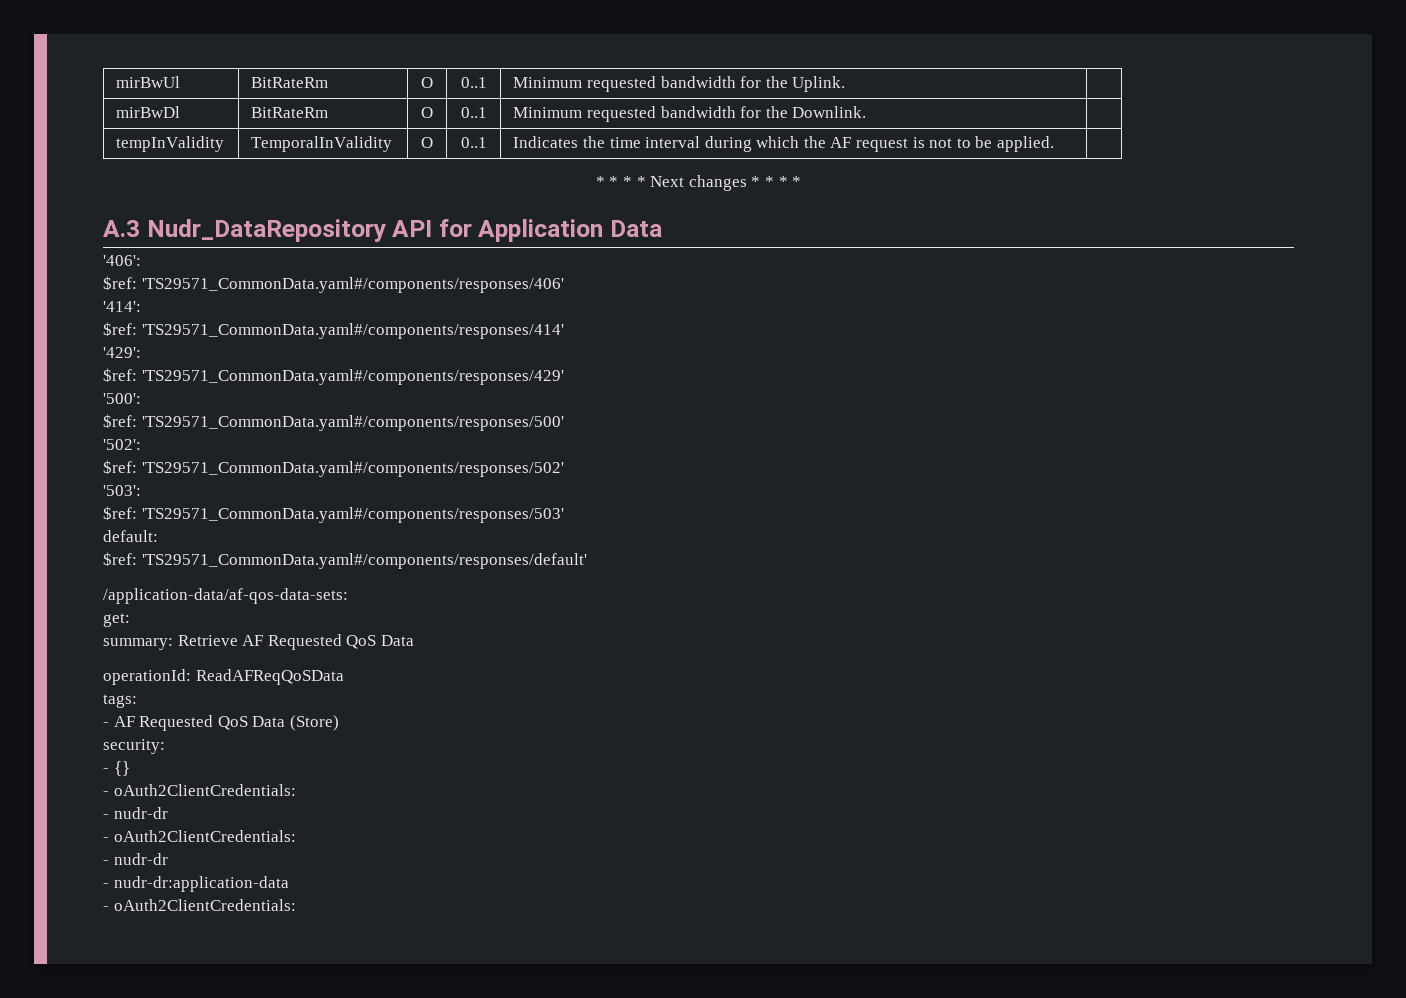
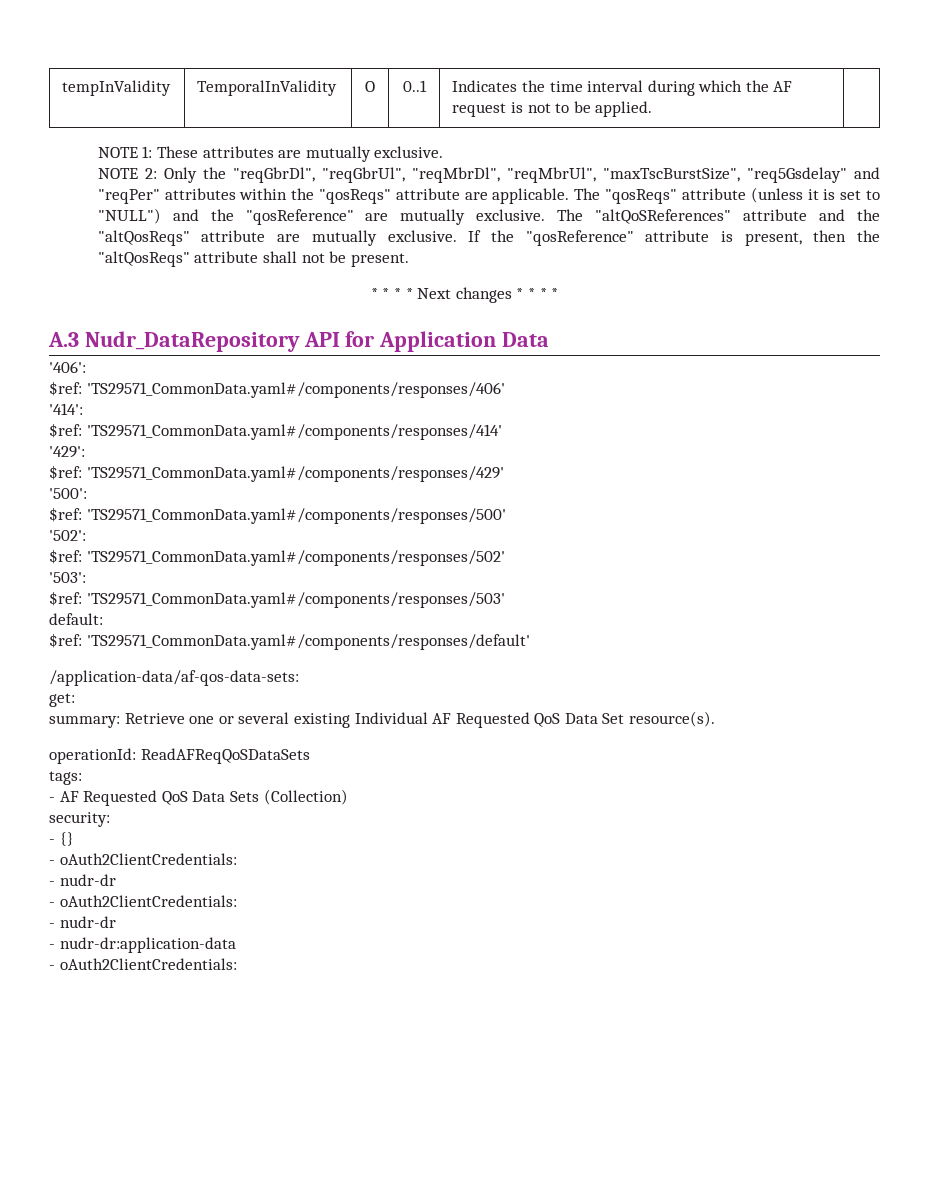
- mirBwUl | BitRateRm | O | 0..1 | Minimum requested bandwidth for the Uplink. |
- mirBwDl | BitRateRm | O | 0..1 | Minimum requested bandwidth for the Downlink. |
+ NOTE 1: These attributes are mutually exclusive.
+ NOTE 2: Only the "reqGbrDl", "reqGbrUl", "reqMbrDl", "reqMbrUl", "maxTscBurstSize", "req5Gsdelay" and "reqPer" attributes within the "qosReqs" attribute are applicable. The "qosReqs" attribute (unless it is set to "NULL") and the "qosReference" are mutually exclusive. The "altQoSReferences" attribute and the "altQosReqs" attribute are mutually exclusive. If the "qosReference" attribute is present, then the "altQosReqs" attribute shall not be present.
- summary: Retrieve AF Requested QoS Data
+ summary: Retrieve one or several existing Individual AF Requested QoS Data Set resource(s).
- operationId: ReadAFReqQoSData
+ operationId: ReadAFReqQoSDataSets
- - AF Requested QoS Data (Store)
+ - AF Requested QoS Data Sets (Collection)

